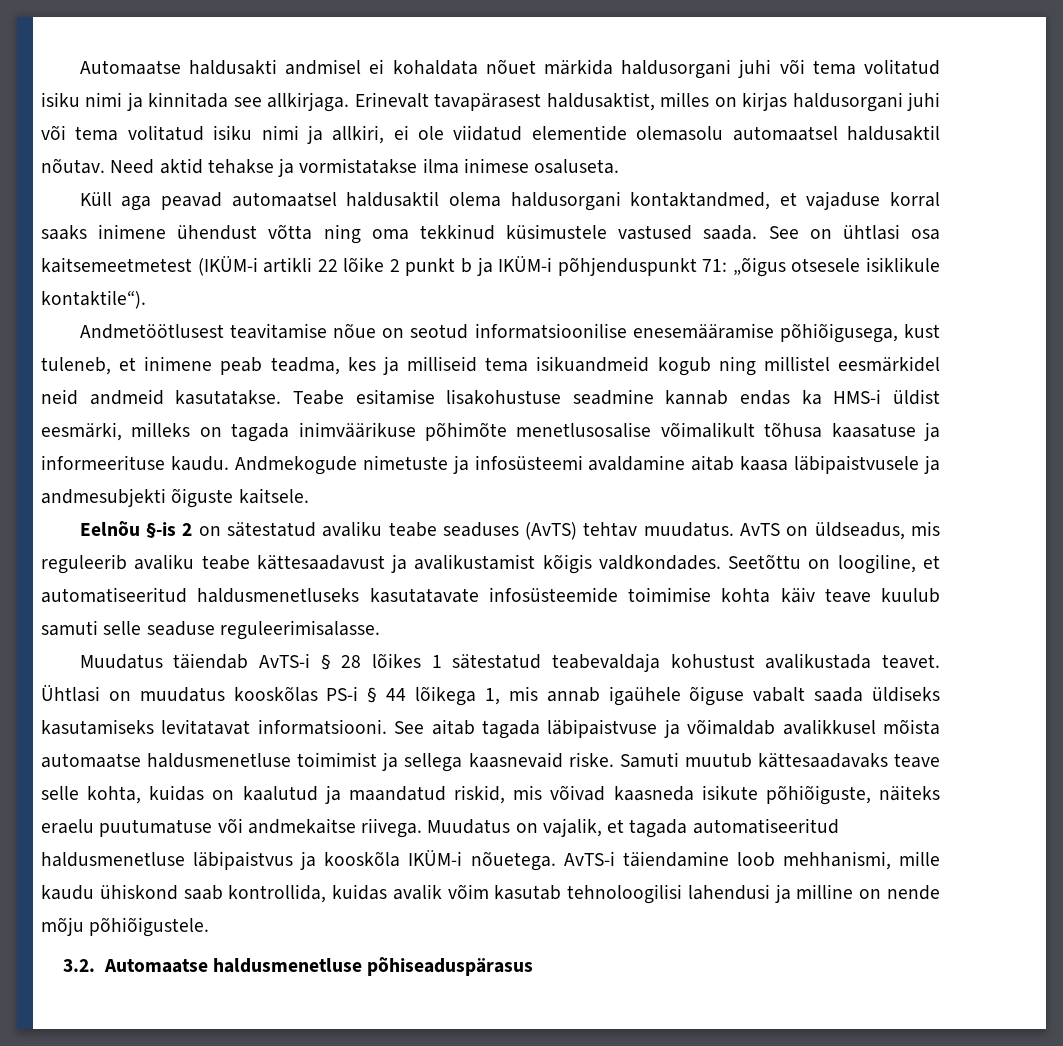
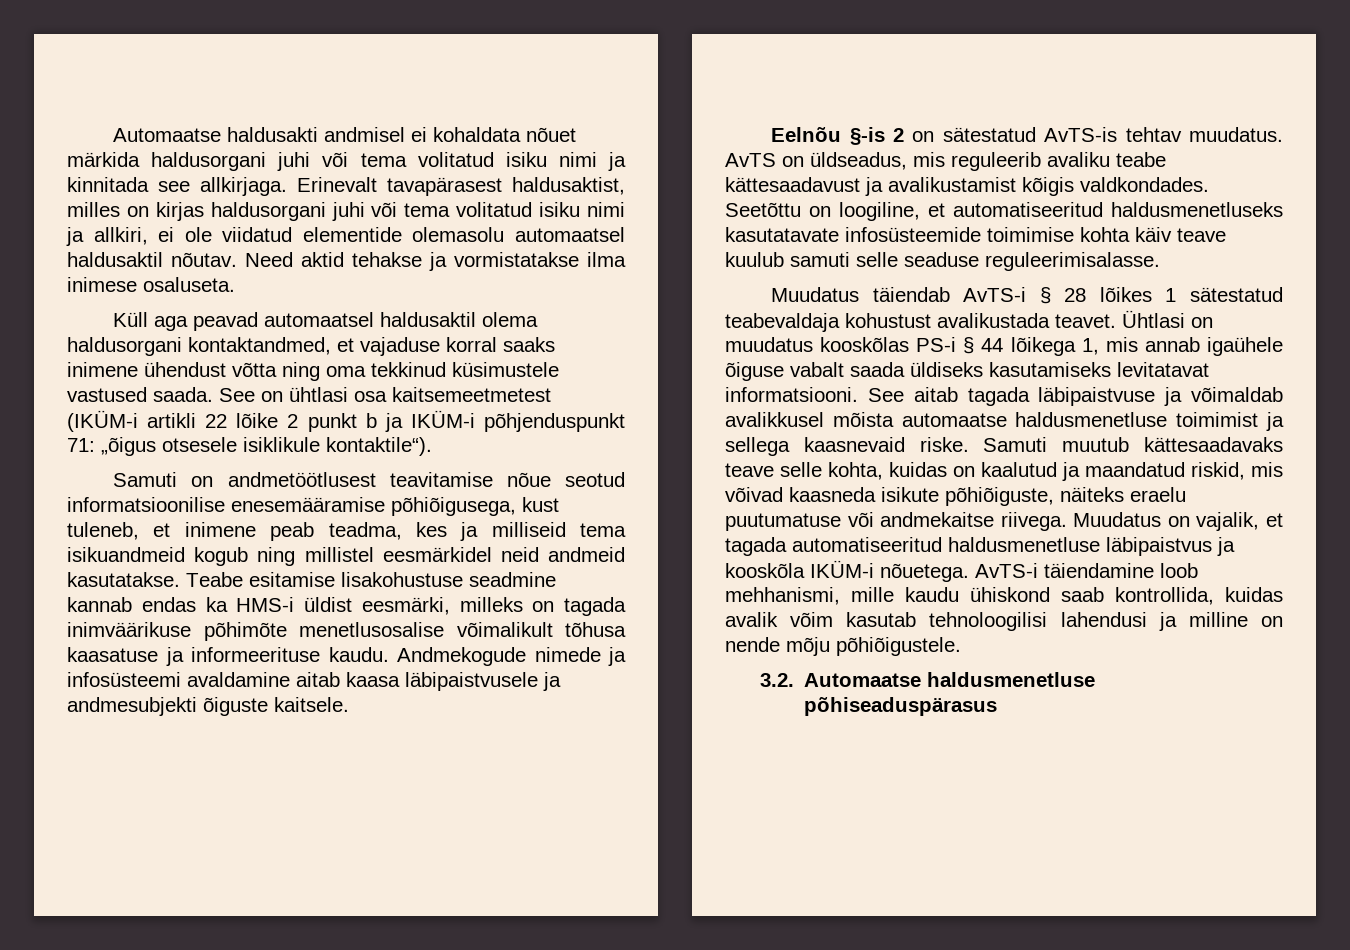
- Andmetöötlusest teavitamise nõue on seotud informatsioonilise enesemääramise põhiõigusega, kust tuleneb, et inimene peab teadma, kes ja milliseid tema isikuandmeid kogub ning millistel eesmärkidel neid andmeid kasutatakse.
+ Samuti on andmetöötlusest teavitamise nõue seotud informatsioonilise enesemääramise põhiõigusega, kust tuleneb, et inimene peab teadma, kes ja milliseid tema isikuandmeid kogub ning millistel eesmärkidel neid andmeid kasutatakse.
- Andmekogude nimetuste ja infosüsteemi avaldamine aitab kaasa läbipaistvusele ja andmesubjekti õiguste kaitsele.
+ Andmekogude nimede ja infosüsteemi avaldamine aitab kaasa läbipaistvusele ja andmesubjekti õiguste kaitsele.
- Eelnõu §-is 2 on sätestatud avaliku teabe seaduses (AvTS) tehtav muudatus.
+ Eelnõu §-is 2 on sätestatud AvTS-is tehtav muudatus.

